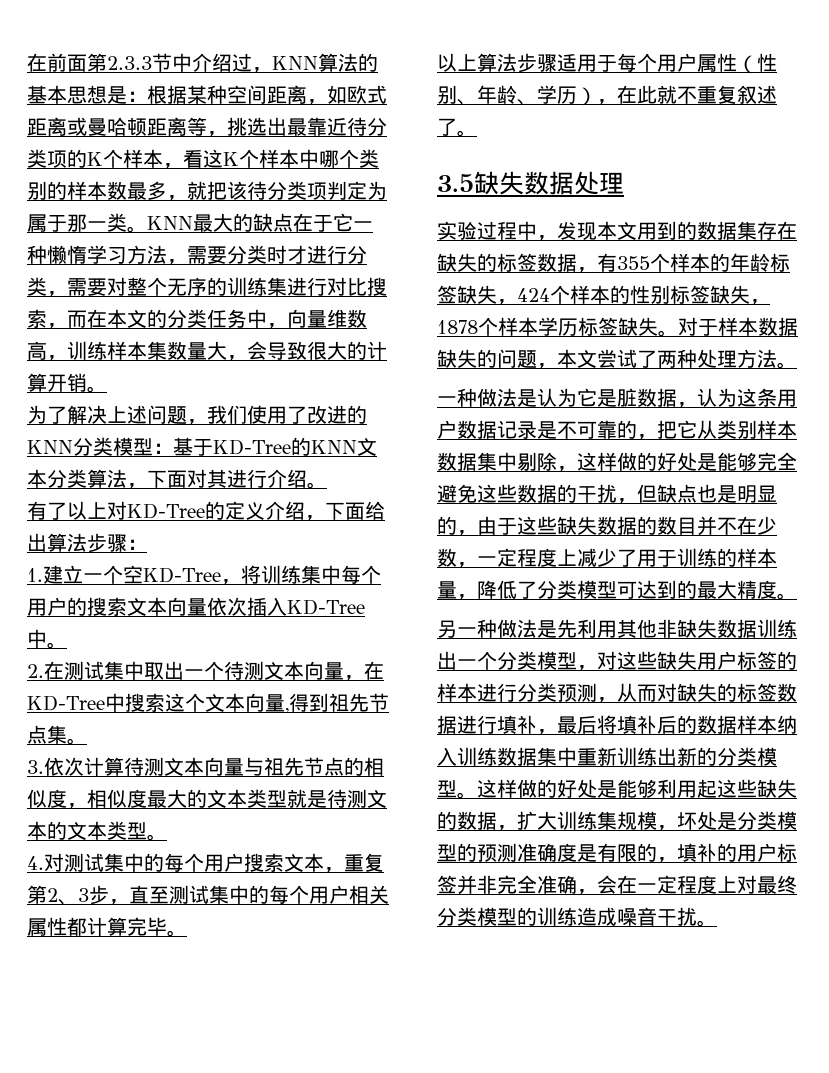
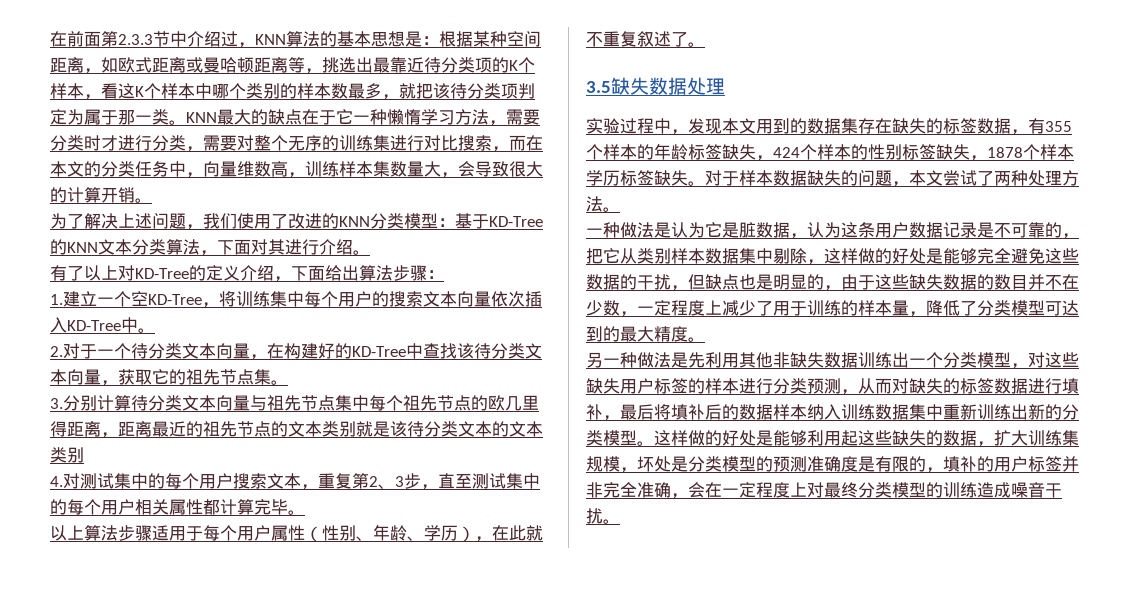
- 2.在测试集中取出一个待测文本向量，在KD-Tree中搜索这个文本向量,得到祖先节点集。
+ 2.对于一个待分类文本向量，在构建好的KD-Tree中查找该待分类文本向量，获取它的祖先节点集。
- 3.依次计算待测文本向量与祖先节点的相似度，相似度最大的文本类型就是待测文本的文本类型。
+ 3.分别计算待分类文本向量与祖先节点集中每个祖先节点的欧几里得距离，距离最近的祖先节点的文本类别就是该待分类文本的文本类别

